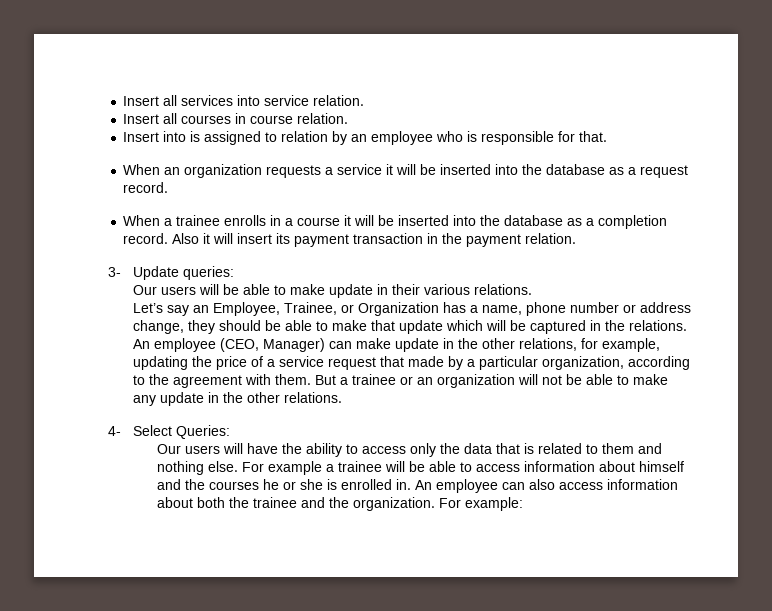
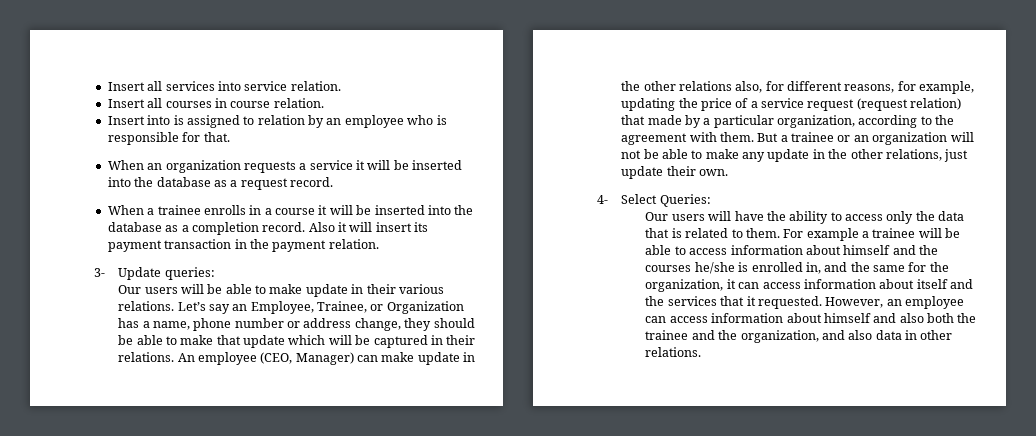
- Our users will be able to make update in their various relations.
- Let’s say an Employee, Trainee, or Organization has a name, phone number or address change, they should be able to make that update which will be captured in the relations.
+ Our users will be able to make update in their various relations. Let’s say an Employee, Trainee, or Organization has a name, phone number or address change, they should be able to make that update which will be captured in their relations.
- An employee (CEO, Manager) can make update in the other relations, for example, updating the price of a service request that made by a particular organization, according to the agreement with them.
+ An employee (CEO, Manager) can make update in the other relations also, for different reasons, for example, updating the price of a service request (request relation) that made by a particular organization, according to the agreement with them.
- But a trainee or an organization will not be able to make any update in the other relations.
+ But a trainee or an organization will not be able to make any update in the other relations, just update their own.
- Our users will have the ability to access only the data that is related to them and nothing else.
+ Our users will have the ability to access only the data that is related to them.
- For example a trainee will be able to access information about himself and the courses he or she is enrolled in. An employee can also access information about both the trainee and the organization. For example:
+ For example a trainee will be able to access information about himself and the courses he/she is enrolled in, and the same for the organization, it can access information about itself and the services that it requested. However, an employee can access information about himself and also both the trainee and the organization, and also data in other relations.

